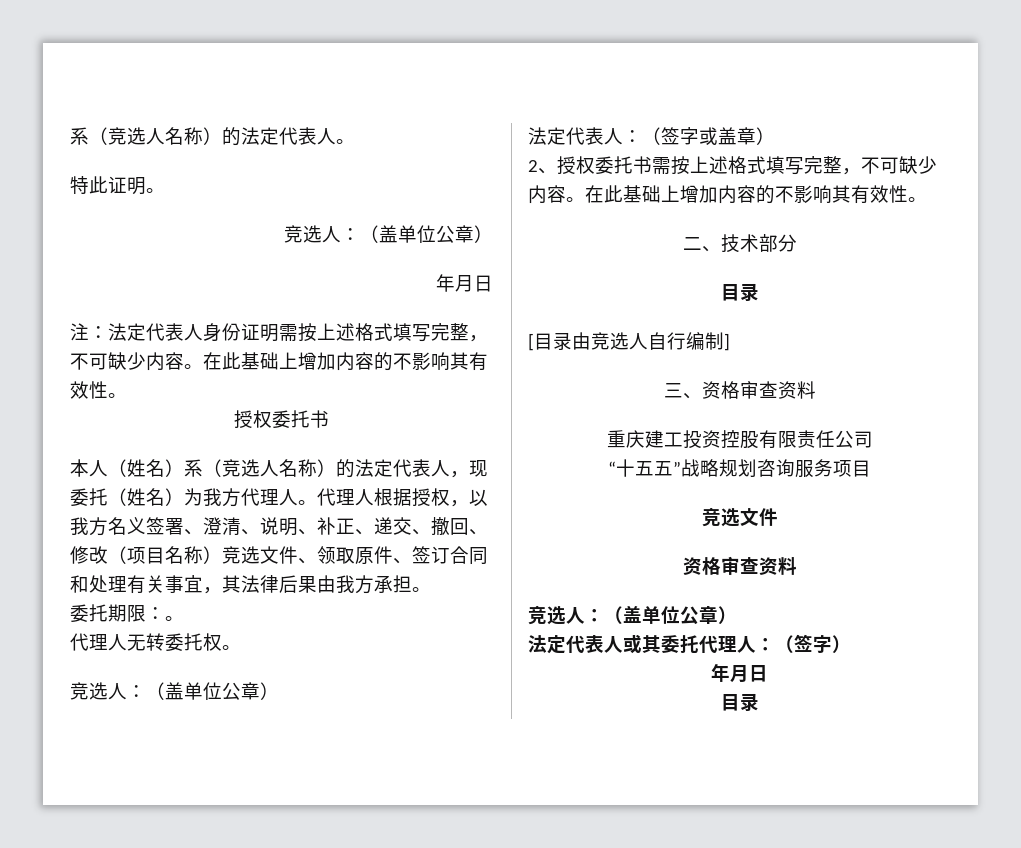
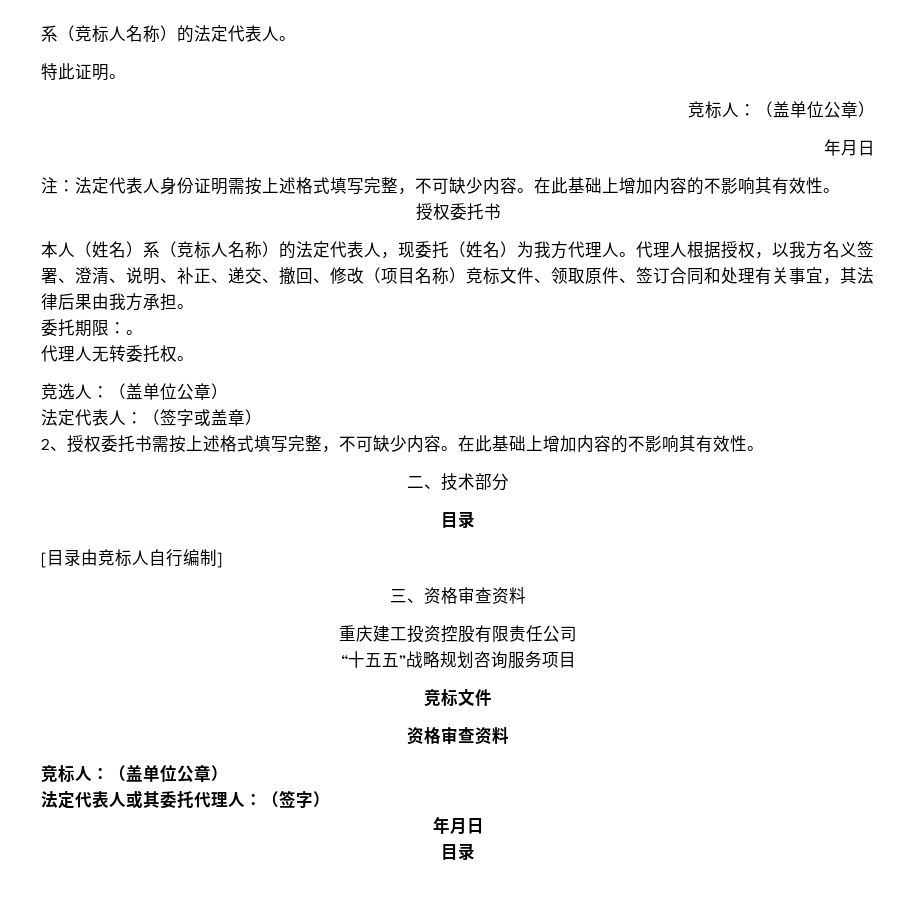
- 系（竞选人名称）的法定代表人。
+ 系（竞标人名称）的法定代表人。
  特此证明。
- 竞选人：（盖单位公章）
+ 竞标人：（盖单位公章）
- 本人（姓名）系（竞选人名称）的法定代表人，现委托（姓名）为我方代理人。
+ 本人（姓名）系（竞标人名称）的法定代表人，现委托（姓名）为我方代理人。
- 代理人根据授权，以我方名义签署、澄清、说明、补正、递交、撤回、修改（项目名称）竞选文件、领取原件、签订合同和处理有关事宜，其法律后果由我方承担。
+ 代理人根据授权，以我方名义签署、澄清、说明、补正、递交、撤回、修改（项目名称）竞标文件、领取原件、签订合同和处理有关事宜，其法律后果由我方承担。
- [目录由竞选人自行编制]
+ [目录由竞标人自行编制]
  “十五五”战略规划咨询服务项目
- 竞选文件
+ 竞标文件
  资格审查资料
- 竞选人：（盖单位公章）
+ 竞标人：（盖单位公章）

